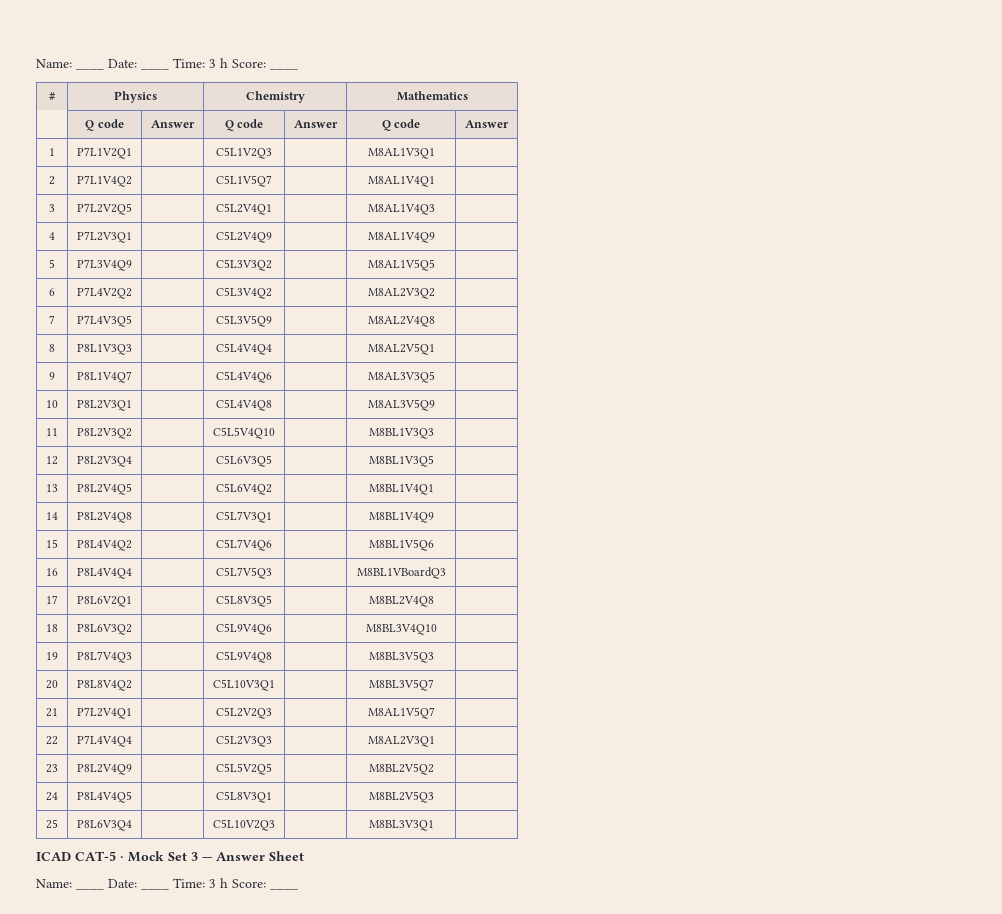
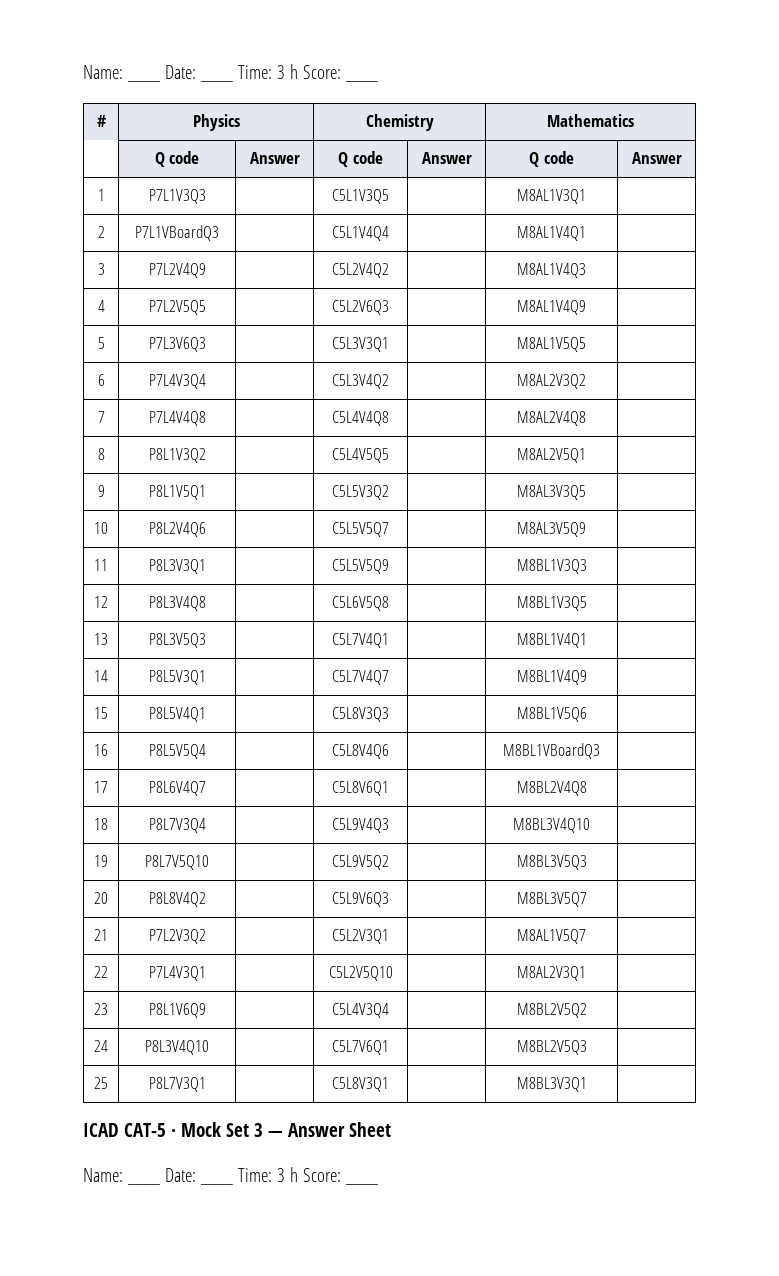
- 1 | P7L1V2Q1 | | C5L1V2Q3 | | M8AL1V3Q1 |
+ 1 | P7L1V3Q3 | | C5L1V3Q5 | | M8AL1V3Q1 |
- 2 | P7L1V4Q2 | | C5L1V5Q7 | | M8AL1V4Q1 |
+ 2 | P7L1VBoardQ3 | | C5L1V4Q4 | | M8AL1V4Q1 |
- 3 | P7L2V2Q5 | | C5L2V4Q1 | | M8AL1V4Q3 |
+ 3 | P7L2V4Q9 | | C5L2V4Q2 | | M8AL1V4Q3 |
- 4 | P7L2V3Q1 | | C5L2V4Q9 | | M8AL1V4Q9 |
+ 4 | P7L2V5Q5 | | C5L2V6Q3 | | M8AL1V4Q9 |
- 5 | P7L3V4Q9 | | C5L3V3Q2 | | M8AL1V5Q5 |
+ 5 | P7L3V6Q3 | | C5L3V3Q1 | | M8AL1V5Q5 |
- 6 | P7L4V2Q2 | | C5L3V4Q2 | | M8AL2V3Q2 |
+ 6 | P7L4V3Q4 | | C5L3V4Q2 | | M8AL2V3Q2 |
- 7 | P7L4V3Q5 | | C5L3V5Q9 | | M8AL2V4Q8 |
+ 7 | P7L4V4Q8 | | C5L4V4Q8 | | M8AL2V4Q8 |
- 8 | P8L1V3Q3 | | C5L4V4Q4 | | M8AL2V5Q1 |
+ 8 | P8L1V3Q2 | | C5L4V5Q5 | | M8AL2V5Q1 |
- 9 | P8L1V4Q7 | | C5L4V4Q6 | | M8AL3V3Q5 |
+ 9 | P8L1V5Q1 | | C5L5V3Q2 | | M8AL3V3Q5 |
- 10 | P8L2V3Q1 | | C5L4V4Q8 | | M8AL3V5Q9 |
+ 10 | P8L2V4Q6 | | C5L5V5Q7 | | M8AL3V5Q9 |
- 11 | P8L2V3Q2 | | C5L5V4Q10 | | M8BL1V3Q3 |
+ 11 | P8L3V3Q1 | | C5L5V5Q9 | | M8BL1V3Q3 |
- 12 | P8L2V3Q4 | | C5L6V3Q5 | | M8BL1V3Q5 |
+ 12 | P8L3V4Q8 | | C5L6V5Q8 | | M8BL1V3Q5 |
- 13 | P8L2V4Q5 | | C5L6V4Q2 | | M8BL1V4Q1 |
+ 13 | P8L3V5Q3 | | C5L7V4Q1 | | M8BL1V4Q1 |
- 14 | P8L2V4Q8 | | C5L7V3Q1 | | M8BL1V4Q9 |
+ 14 | P8L5V3Q1 | | C5L7V4Q7 | | M8BL1V4Q9 |
- 15 | P8L4V4Q2 | | C5L7V4Q6 | | M8BL1V5Q6 |
+ 15 | P8L5V4Q1 | | C5L8V3Q3 | | M8BL1V5Q6 |
- 16 | P8L4V4Q4 | | C5L7V5Q3 | | M8BL1VBoardQ3 |
+ 16 | P8L5V5Q4 | | C5L8V4Q6 | | M8BL1VBoardQ3 |
- 17 | P8L6V2Q1 | | C5L8V3Q5 | | M8BL2V4Q8 |
+ 17 | P8L6V4Q7 | | C5L8V6Q1 | | M8BL2V4Q8 |
- 18 | P8L6V3Q2 | | C5L9V4Q6 | | M8BL3V4Q10 |
+ 18 | P8L7V3Q4 | | C5L9V4Q3 | | M8BL3V4Q10 |
- 19 | P8L7V4Q3 | | C5L9V4Q8 | | M8BL3V5Q3 |
+ 19 | P8L7V5Q10 | | C5L9V5Q2 | | M8BL3V5Q3 |
- 20 | P8L8V4Q2 | | C5L10V3Q1 | | M8BL3V5Q7 |
+ 20 | P8L8V4Q2 | | C5L9V6Q3 | | M8BL3V5Q7 |
- 21 | P7L2V4Q1 | | C5L2V2Q3 | | M8AL1V5Q7 |
+ 21 | P7L2V3Q2 | | C5L2V3Q1 | | M8AL1V5Q7 |
- 22 | P7L4V4Q4 | | C5L2V3Q3 | | M8AL2V3Q1 |
+ 22 | P7L4V3Q1 | | C5L2V5Q10 | | M8AL2V3Q1 |
- 23 | P8L2V4Q9 | | C5L5V2Q5 | | M8BL2V5Q2 |
+ 23 | P8L1V6Q9 | | C5L4V3Q4 | | M8BL2V5Q2 |
- 24 | P8L4V4Q5 | | C5L8V3Q1 | | M8BL2V5Q3 |
+ 24 | P8L3V4Q10 | | C5L7V6Q1 | | M8BL2V5Q3 |
- 25 | P8L6V3Q4 | | C5L10V2Q3 | | M8BL3V3Q1 |
+ 25 | P8L7V3Q1 | | C5L8V3Q1 | | M8BL3V3Q1 |

